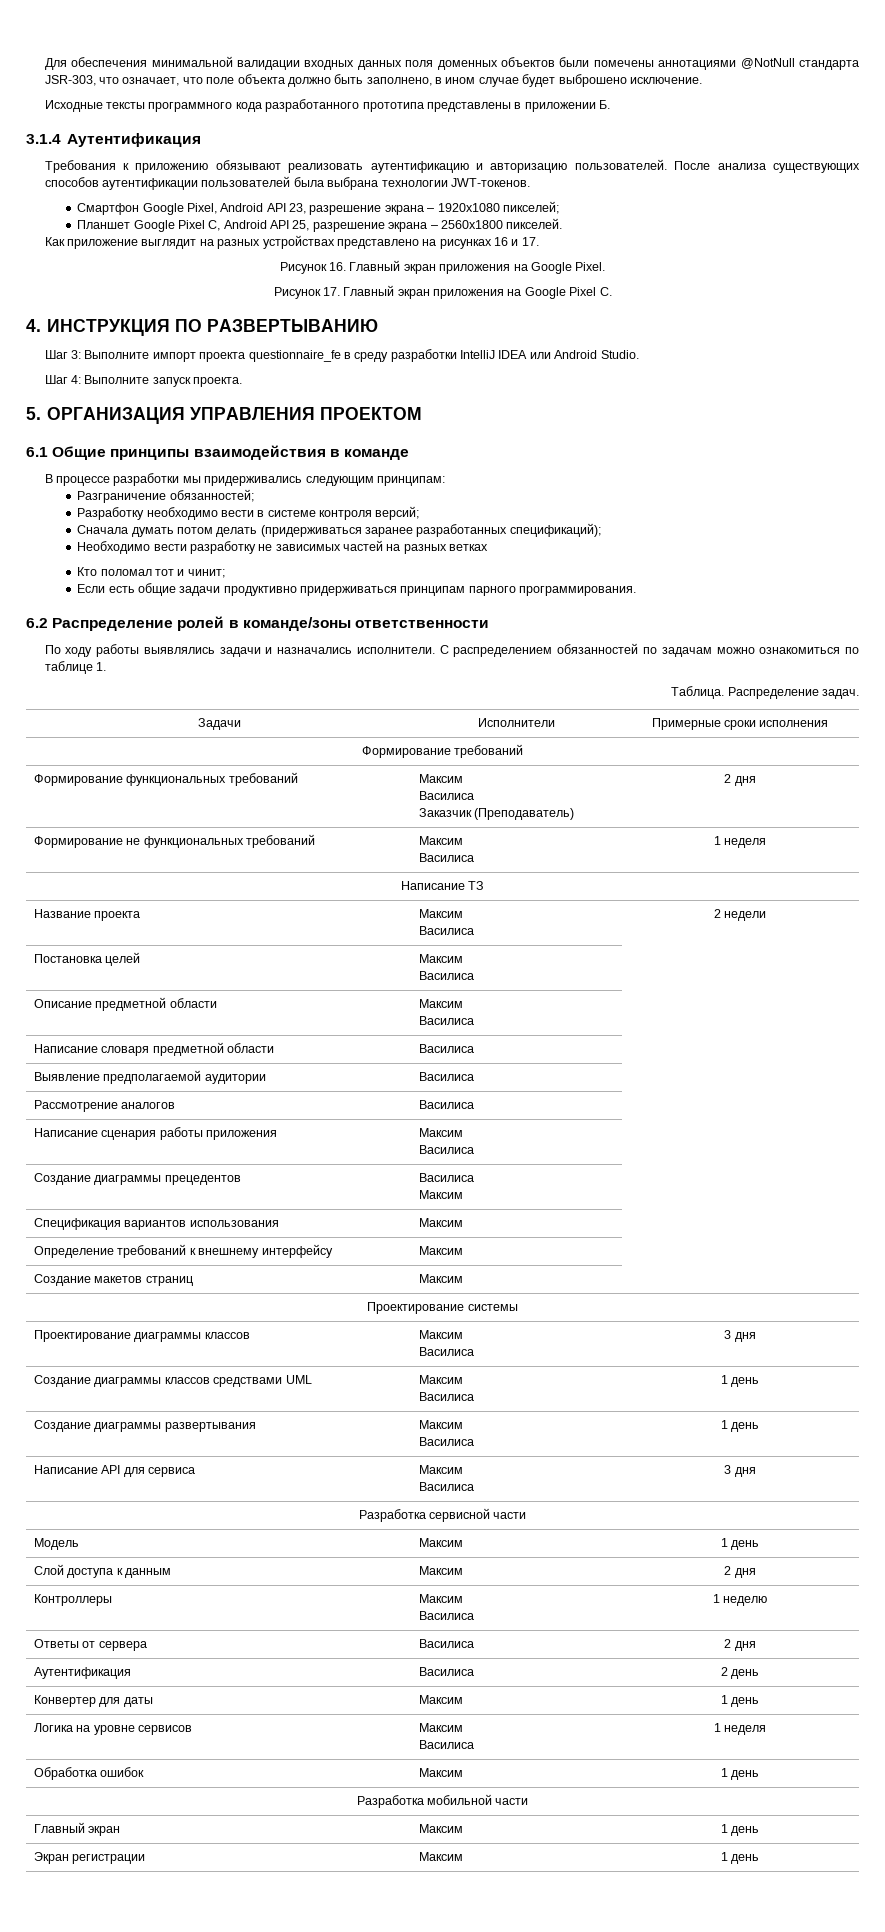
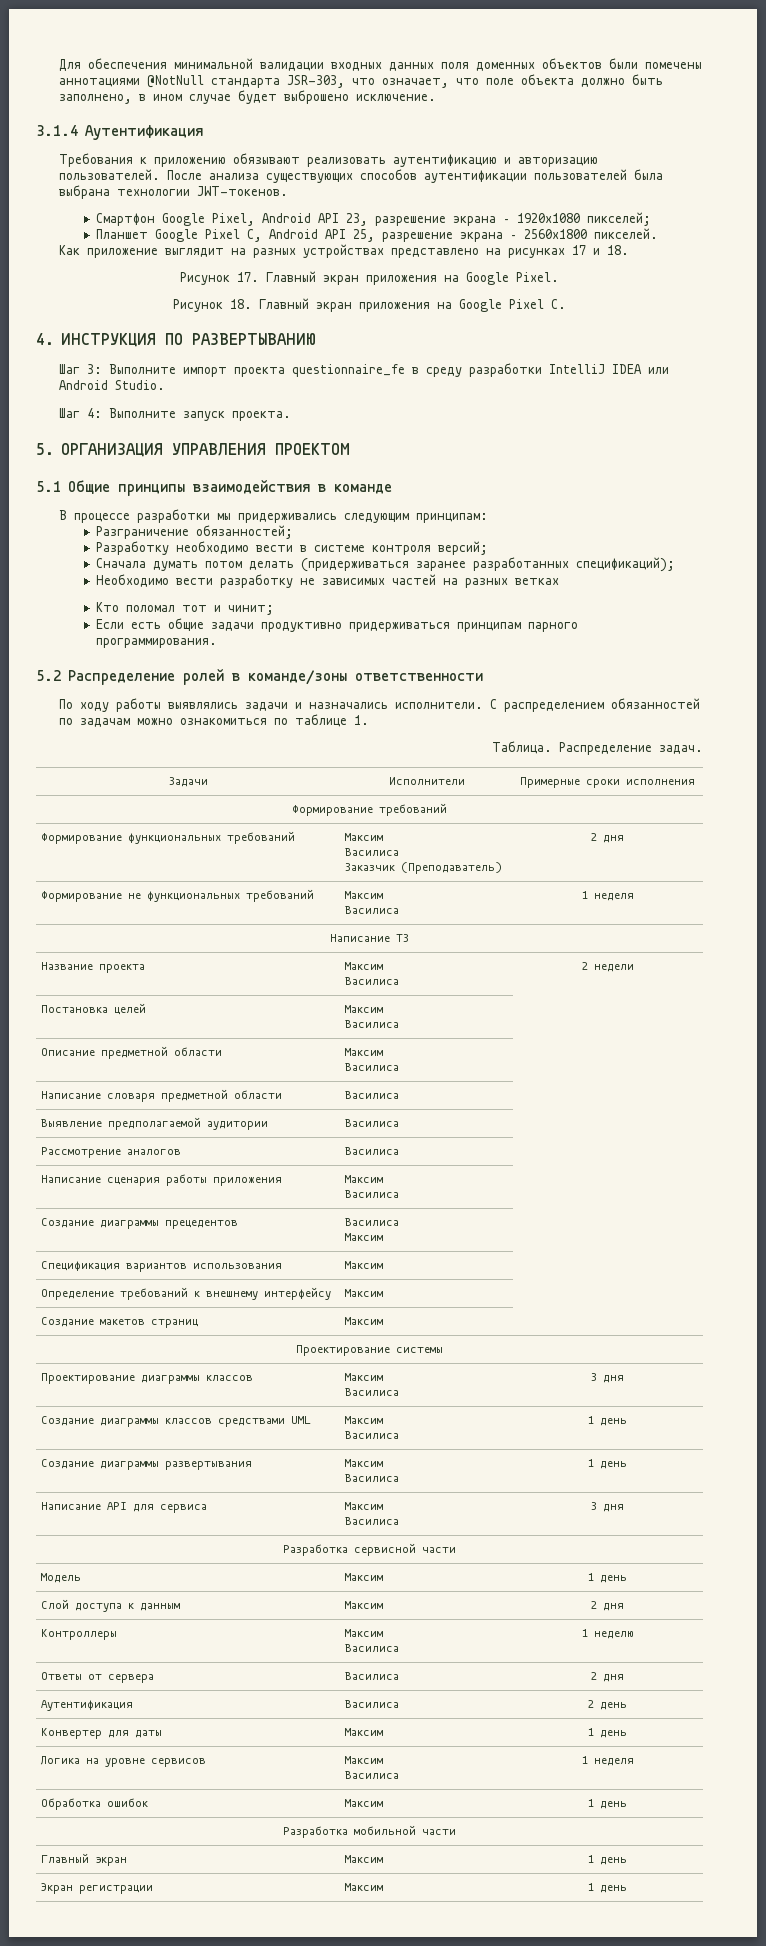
- Исходные тексты программного кода разработанного прототипа представлены в приложении Б.
- Как приложение выглядит на разных устройствах представлено на рисунках 16 и 17.
- Рисунок 16. Главный экран приложения на Google Pixel.
+ Как приложение выглядит на разных устройствах представлено на рисунках 17 и 18.
+ Рисунок 17. Главный экран приложения на Google Pixel.
- Рисунок 17. Главный экран приложения на Google Pixel C.
+ Рисунок 18. Главный экран приложения на Google Pixel C.
- 6.1 Общие принципы взаимодействия в команде
+ 5.1 Общие принципы взаимодействия в команде
- 6.2 Распределение ролей в команде/зоны ответственности
+ 5.2 Распределение ролей в команде/зоны ответственности

